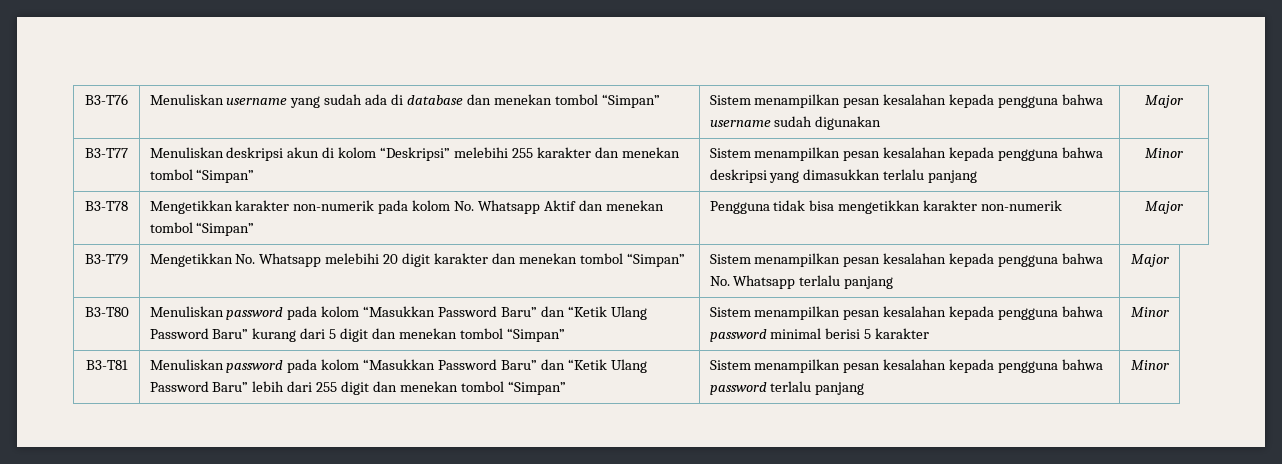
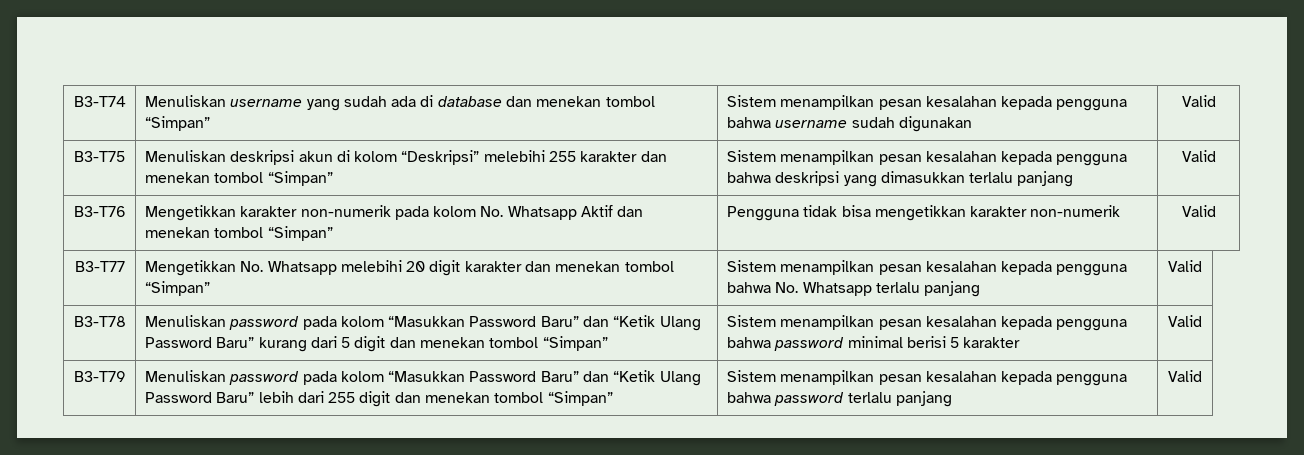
- B3-T76 | Menuliskan username yang sudah ada di database dan menekan tombol “Simpan” | Sistem menampilkan pesan kesalahan kepada pengguna bahwa username sudah digunakan | Major
- B3-T77 | Menuliskan deskripsi akun di kolom “Deskripsi” melebihi 255 karakter dan menekan tombol “Simpan” | Sistem menampilkan pesan kesalahan kepada pengguna bahwa deskripsi yang dimasukkan terlalu panjang | Minor
- B3-T78 | Mengetikkan karakter non-numerik pada kolom No. Whatsapp Aktif dan menekan tombol “Simpan” | Pengguna tidak bisa mengetikkan karakter non-numerik | Major
- B3-T79 | Mengetikkan No. Whatsapp melebihi 20 digit karakter dan menekan tombol “Simpan” | Sistem menampilkan pesan kesalahan kepada pengguna bahwa No. Whatsapp terlalu panjang | Major
- B3-T80 | Menuliskan password pada kolom “Masukkan Password Baru” dan “Ketik Ulang Password Baru” kurang dari 5 digit dan menekan tombol “Simpan” | Sistem menampilkan pesan kesalahan kepada pengguna bahwa password minimal berisi 5 karakter | Minor
- B3-T81 | Menuliskan password pada kolom “Masukkan Password Baru” dan “Ketik Ulang Password Baru” lebih dari 255 digit dan menekan tombol “Simpan” | Sistem menampilkan pesan kesalahan kepada pengguna bahwa password terlalu panjang | Minor
+ B3-T74 | Menuliskan username yang sudah ada di database dan menekan tombol “Simpan” | Sistem menampilkan pesan kesalahan kepada pengguna bahwa username sudah digunakan | Valid
+ B3-T75 | Menuliskan deskripsi akun di kolom “Deskripsi” melebihi 255 karakter dan menekan tombol “Simpan” | Sistem menampilkan pesan kesalahan kepada pengguna bahwa deskripsi yang dimasukkan terlalu panjang | Valid
+ B3-T76 | Mengetikkan karakter non-numerik pada kolom No. Whatsapp Aktif dan menekan tombol “Simpan” | Pengguna tidak bisa mengetikkan karakter non-numerik | Valid
+ B3-T77 | Mengetikkan No. Whatsapp melebihi 20 digit karakter dan menekan tombol “Simpan” | Sistem menampilkan pesan kesalahan kepada pengguna bahwa No. Whatsapp terlalu panjang | Valid
+ B3-T78 | Menuliskan password pada kolom “Masukkan Password Baru” dan “Ketik Ulang Password Baru” kurang dari 5 digit dan menekan tombol “Simpan” | Sistem menampilkan pesan kesalahan kepada pengguna bahwa password minimal berisi 5 karakter | Valid
+ B3-T79 | Menuliskan password pada kolom “Masukkan Password Baru” dan “Ketik Ulang Password Baru” lebih dari 255 digit dan menekan tombol “Simpan” | Sistem menampilkan pesan kesalahan kepada pengguna bahwa password terlalu panjang | Valid

